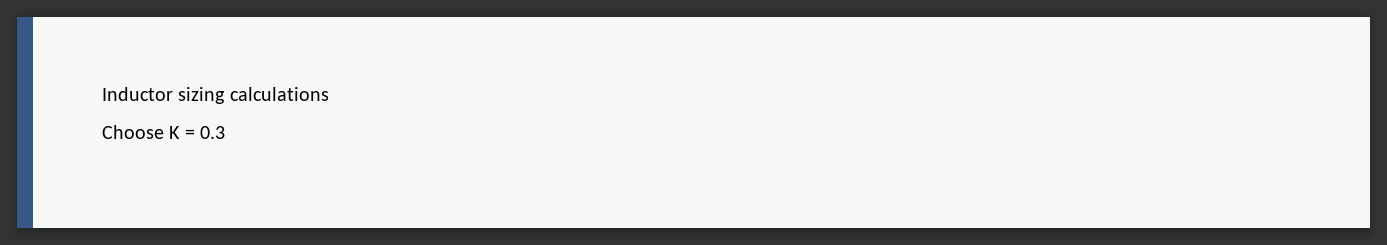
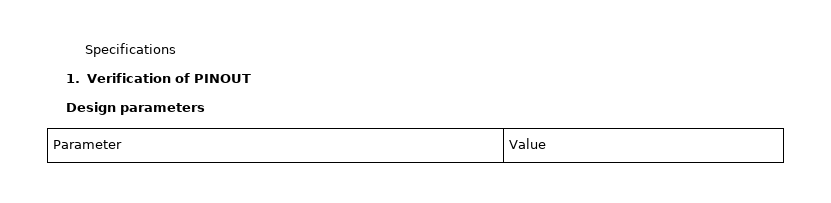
- Inductor sizing calculations
- Choose K = 0.3
+ Specifications
+ 1. Verification of PINOUT
+ Design parameters
+ Parameter | Value

